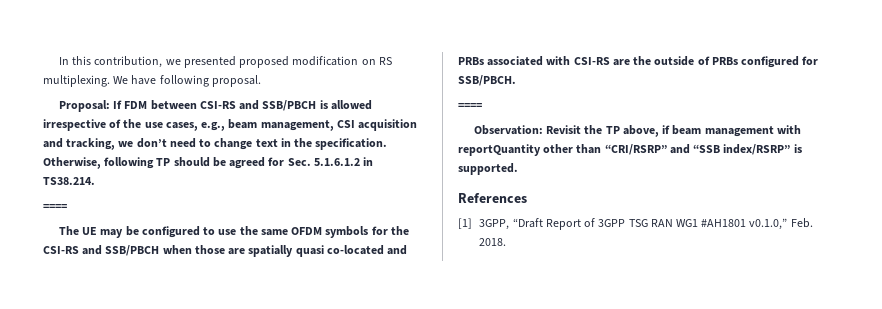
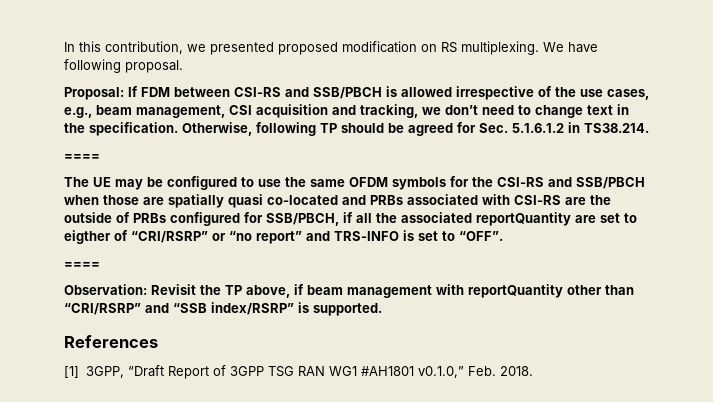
- The UE may be configured to use the same OFDM symbols for the CSI-RS and SSB/PBCH when those are spatially quasi co-located and PRBs associated with CSI-RS are the outside of PRBs configured for SSB/PBCH.
+ The UE may be configured to use the same OFDM symbols for the CSI-RS and SSB/PBCH when those are spatially quasi co-located and PRBs associated with CSI-RS are the outside of PRBs configured for SSB/PBCH, if all the associated reportQuantity are set to eigther of “CRI/RSRP” or “no report” and TRS-INFO is set to “OFF”.

